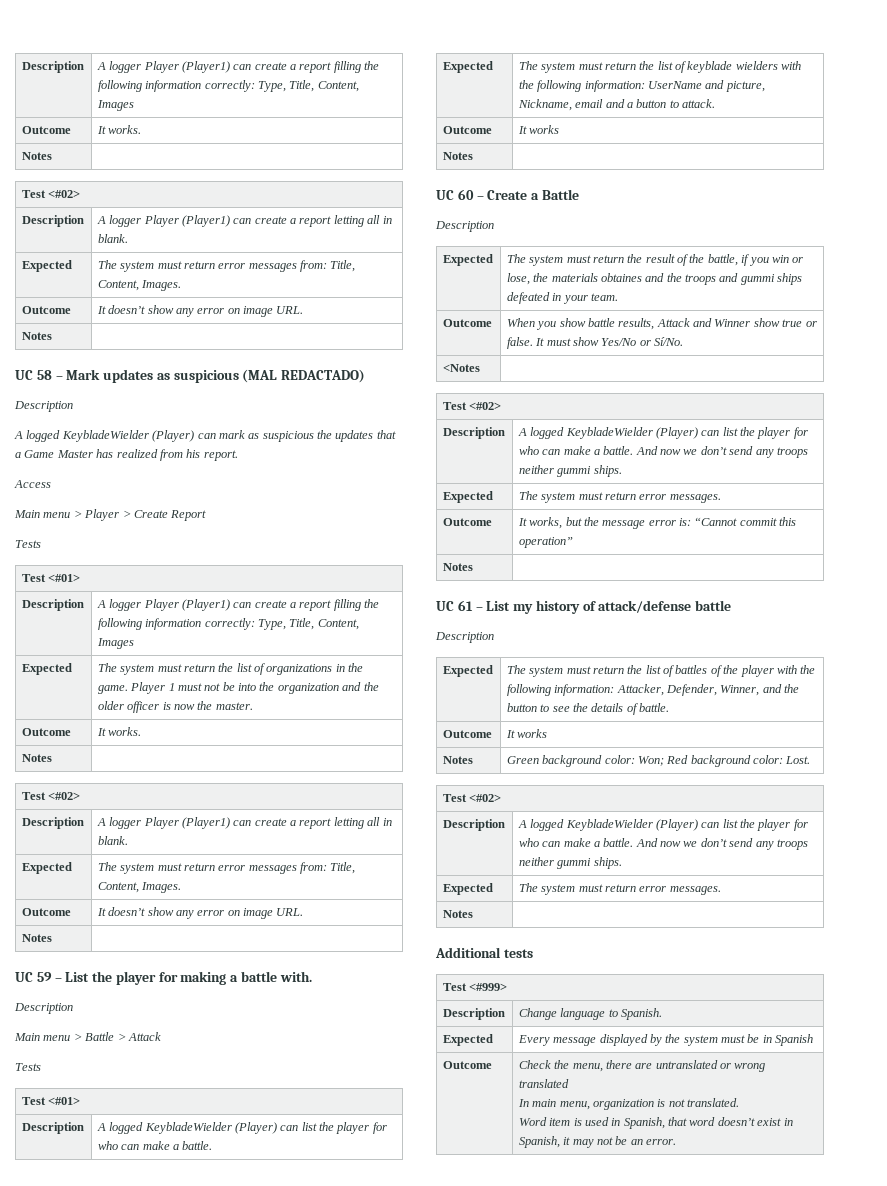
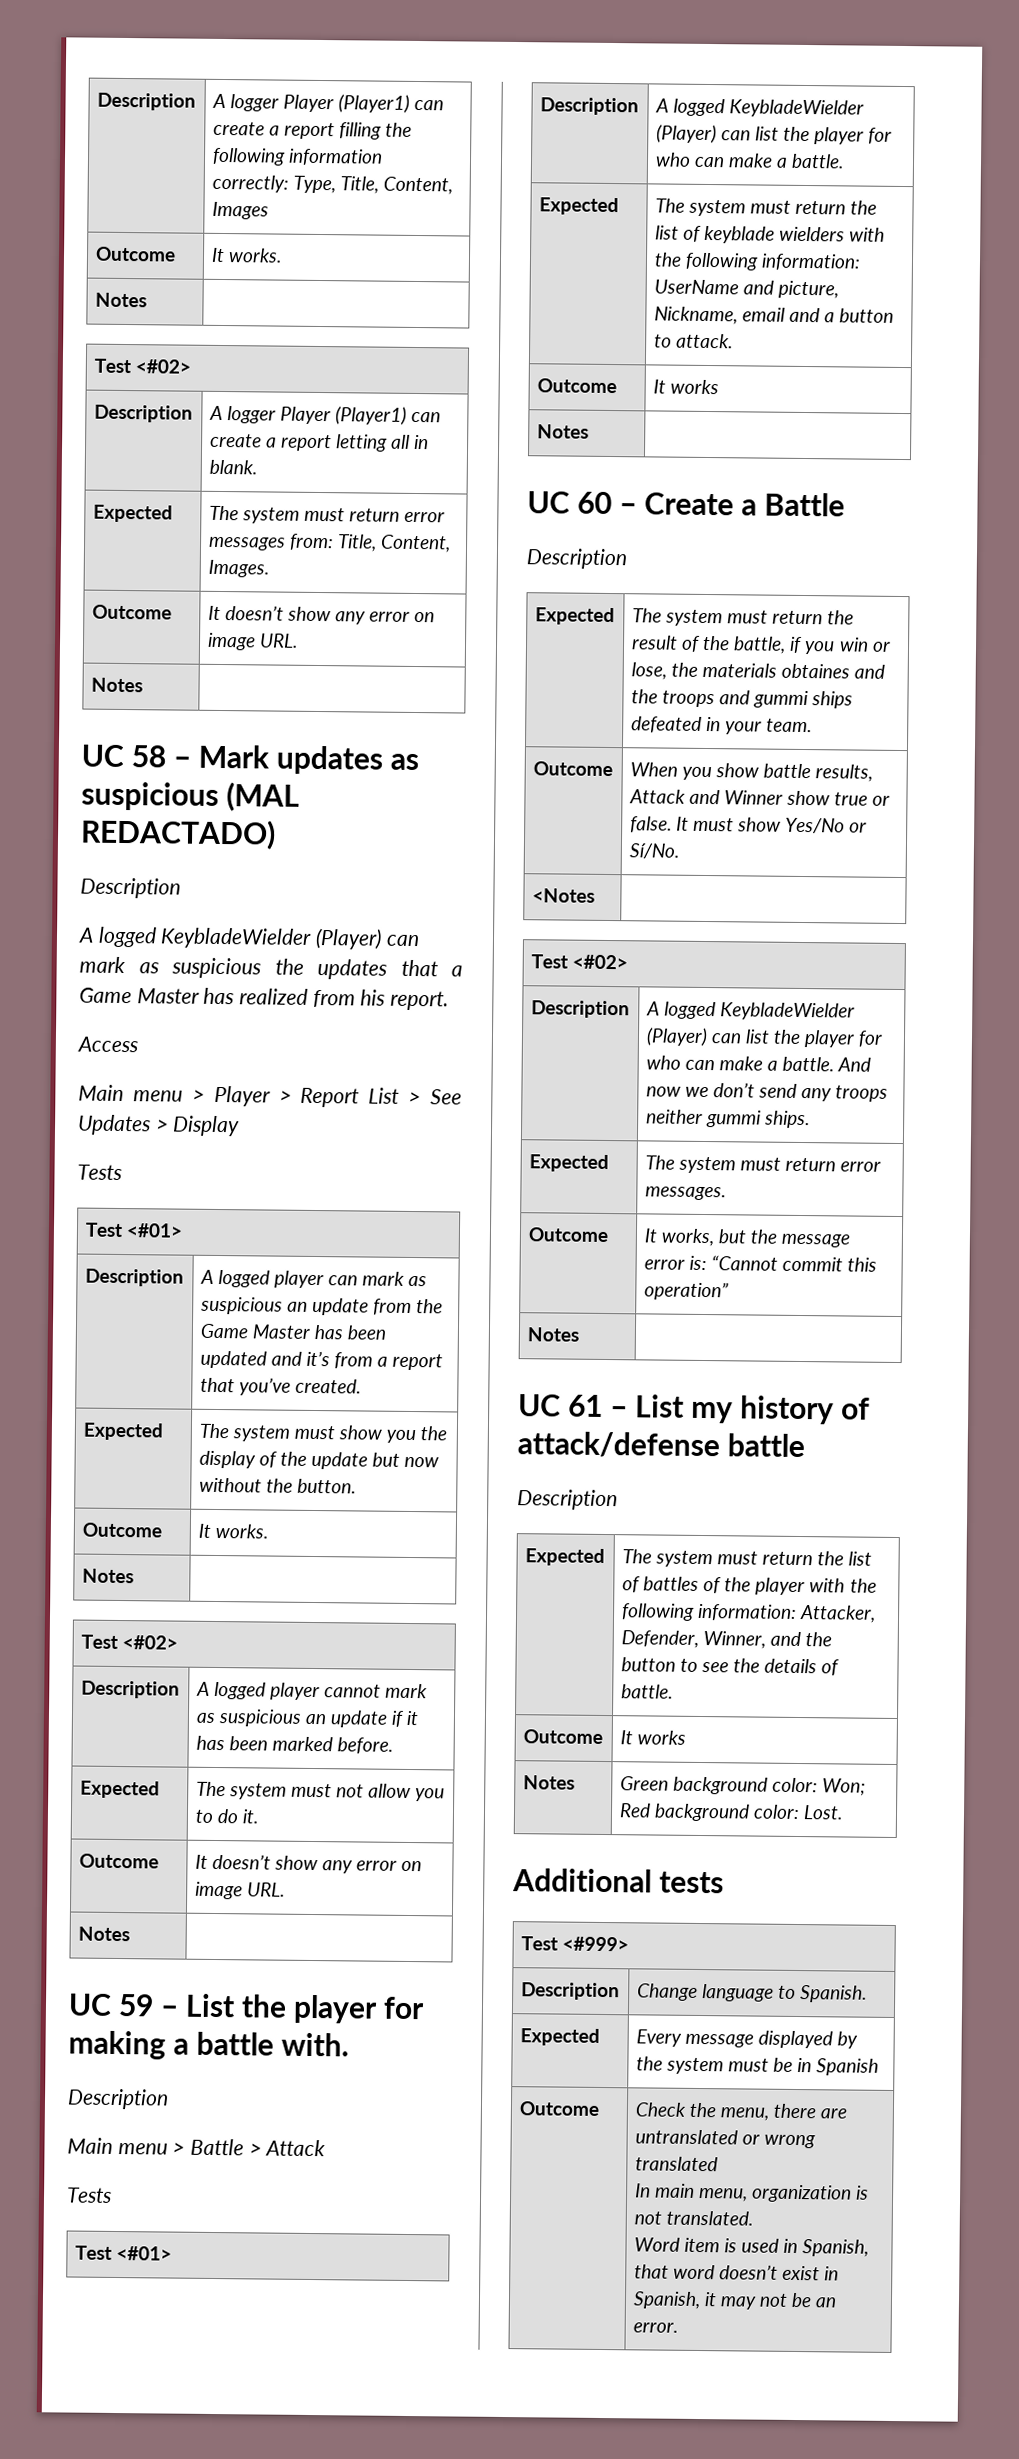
- Main menu > Player > Create Report
+ Main menu > Player > Report List > See Updates > Display
  Tests
  Test <#01>
- Description | A logger Player (Player1) can create a report filling the following information correctly: Type, Title, Content, Images
- Expected | The system must return the list of organizations in the game. Player 1 must not be into the organization and the older officer is now the master.
+ Description | A logged player can mark as suspicious an update from the Game Master has been updated and it’s from a report that you’ve created.
+ Expected | The system must show you the display of the update but now without the button.
  Outcome | It works.
  Notes |
  Test <#02>
- Description | A logger Player (Player1) can create a report letting all in blank.
- Expected | The system must return error messages from: Title, Content, Images.
+ Description | A logged player cannot mark as suspicious an update if it has been marked before.
+ Expected | The system must not allow you to do it.
  Notes | Green background color: Won; Red background color: Lost.
- Test <#02>
- Description | A logged KeybladeWielder (Player) can list the player for who can make a battle. And now we don’t send any troops neither gummi ships.
- Expected | The system must return error messages.
- Notes |

